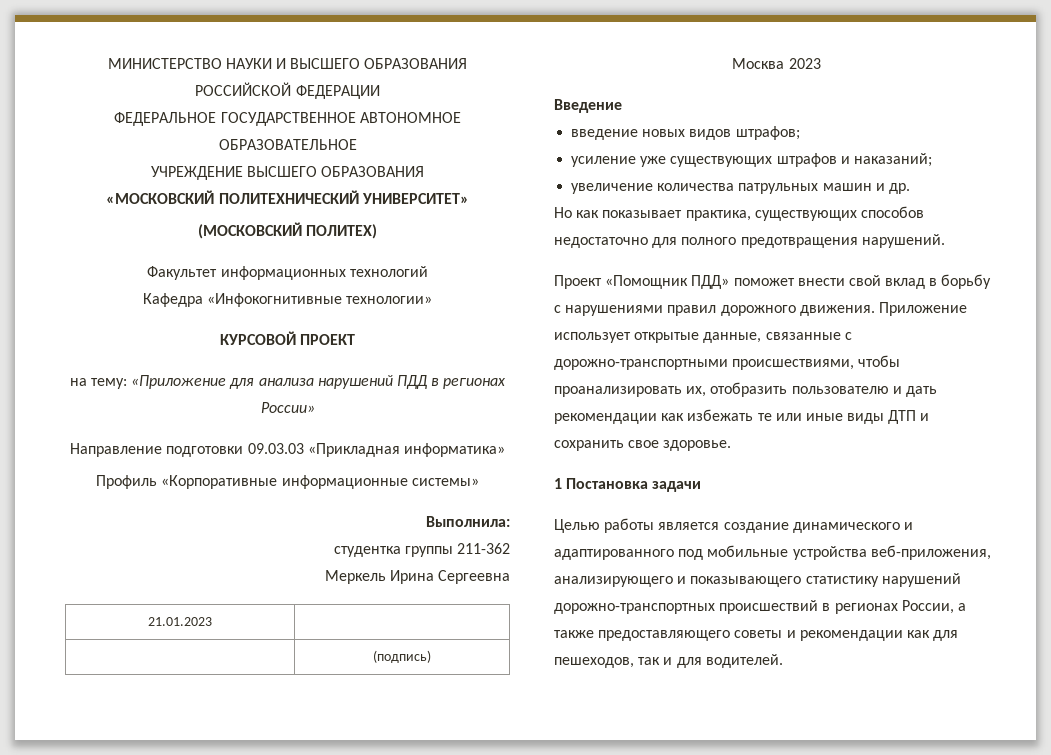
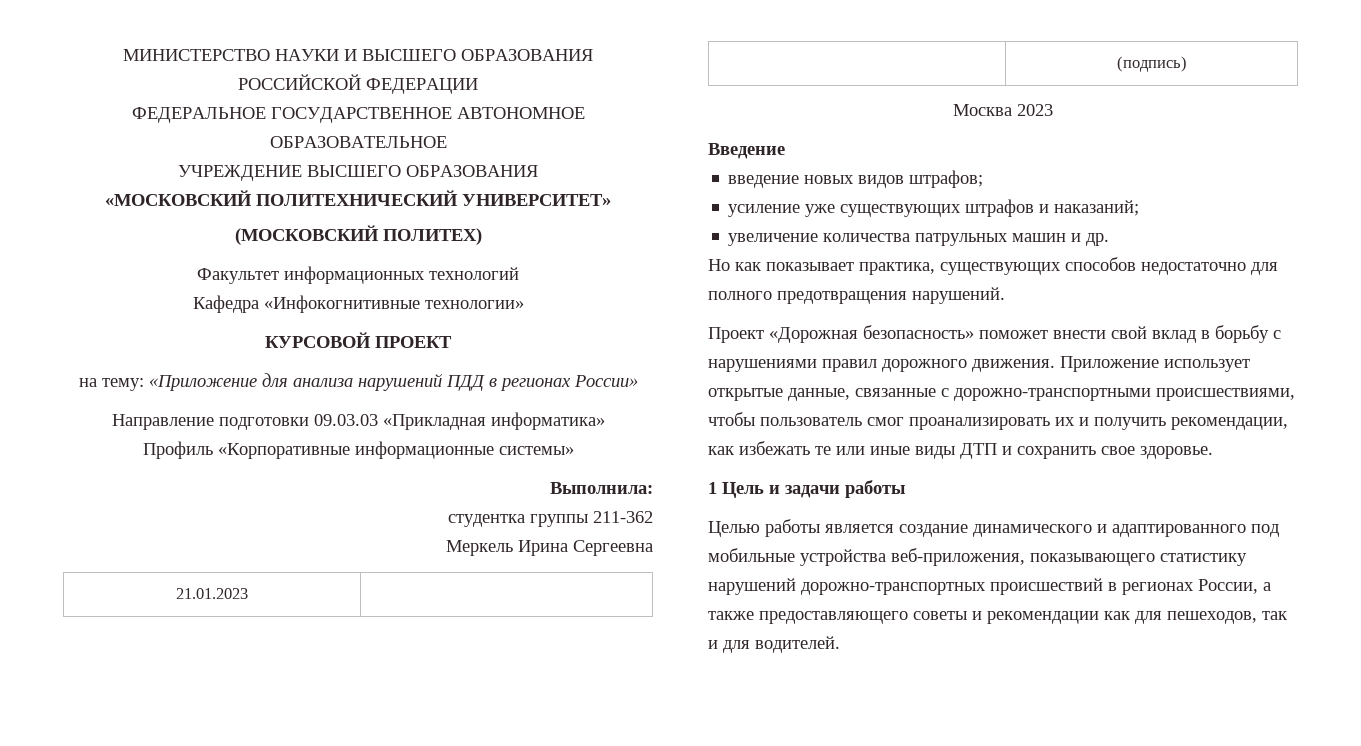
- Проект «Помощник ПДД» поможет внести свой вклад в борьбу с нарушениями правил дорожного движения.
+ Проект «Дорожная безопасность» поможет внести свой вклад в борьбу с нарушениями правил дорожного движения.
- Приложение использует открытые данные, связанные с дорожно-транспортными происшествиями, чтобы проанализировать их, отобразить пользователю и дать рекомендации как избежать те или иные виды ДТП и сохранить свое здоровье.
+ Приложение использует открытые данные, связанные с дорожно-транспортными происшествиями, чтобы пользователь смог проанализировать их и получить рекомендации, как избежать те или иные виды ДТП и сохранить свое здоровье.
- 1 Постановка задачи
+ 1 Цель и задачи работы
- Целью работы является создание динамического и адаптированного под мобильные устройства веб-приложения, анализирующего и показывающего статистику нарушений дорожно-транспортных происшествий в регионах России, а также предоставляющего советы и рекомендации как для пешеходов, так и для водителей.
+ Целью работы является создание динамического и адаптированного под мобильные устройства веб-приложения, показывающего статистику нарушений дорожно-транспортных происшествий в регионах России, а также предоставляющего советы и рекомендации как для пешеходов, так и для водителей.

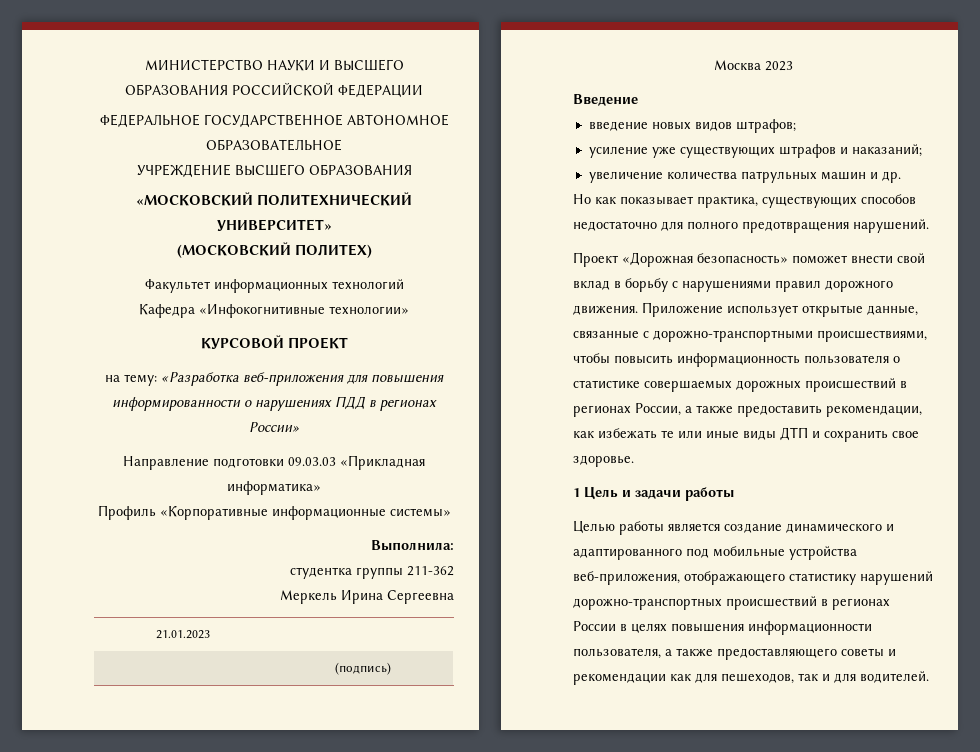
- на тему: «Приложение для анализа нарушений ПДД в регионах России»
+ на тему: «Разработка веб-приложения для повышения информированности о нарушениях ПДД в регионах России»
- Приложение использует открытые данные, связанные с дорожно-транспортными происшествиями, чтобы пользователь смог проанализировать их и получить рекомендации, как избежать те или иные виды ДТП и сохранить свое здоровье.
+ Приложение использует открытые данные, связанные с дорожно-транспортными происшествиями, чтобы повысить информационность пользователя о статистике совершаемых дорожных происшествий в регионах России, а также предоставить рекомендации, как избежать те или иные виды ДТП и сохранить свое здоровье.
- Целью работы является создание динамического и адаптированного под мобильные устройства веб-приложения, показывающего статистику нарушений дорожно-транспортных происшествий в регионах России, а также предоставляющего советы и рекомендации как для пешеходов, так и для водителей.
+ Целью работы является создание динамического и адаптированного под мобильные устройства веб-приложения, отображающего статистику нарушений дорожно-транспортных происшествий в регионах России в целях повышения информационности пользователя, а также предоставляющего советы и рекомендации как для пешеходов, так и для водителей.

